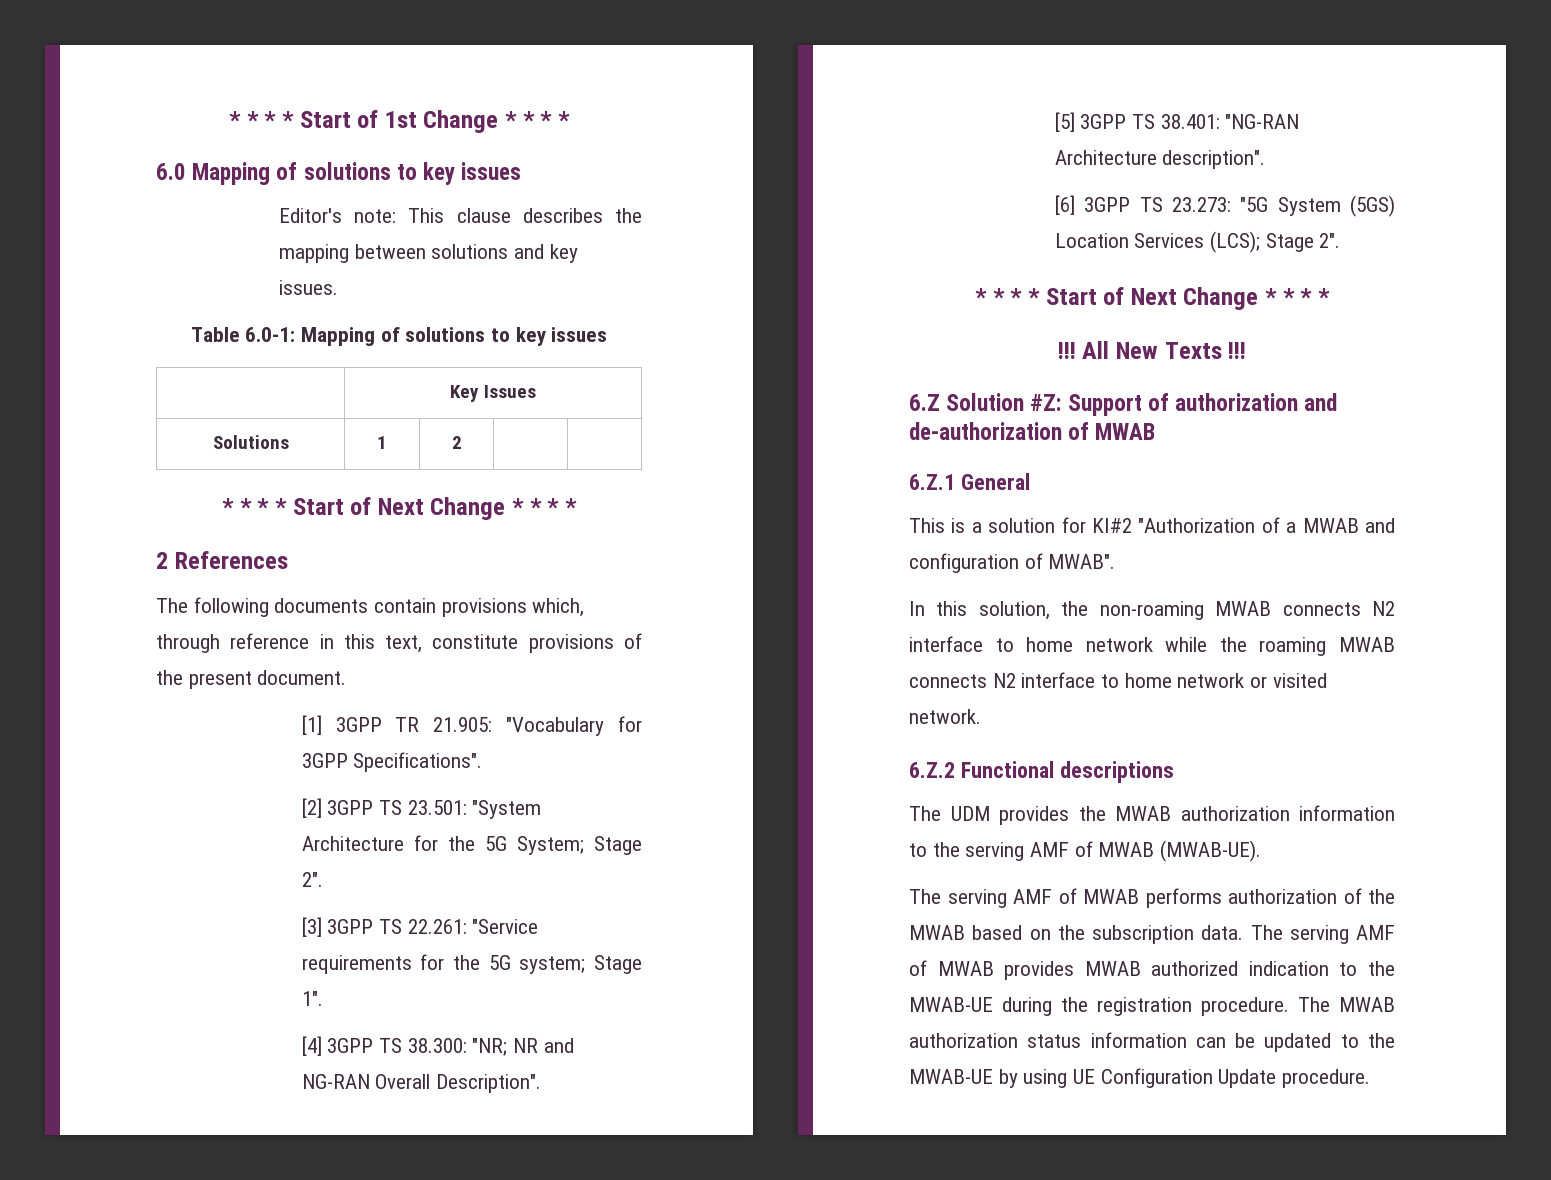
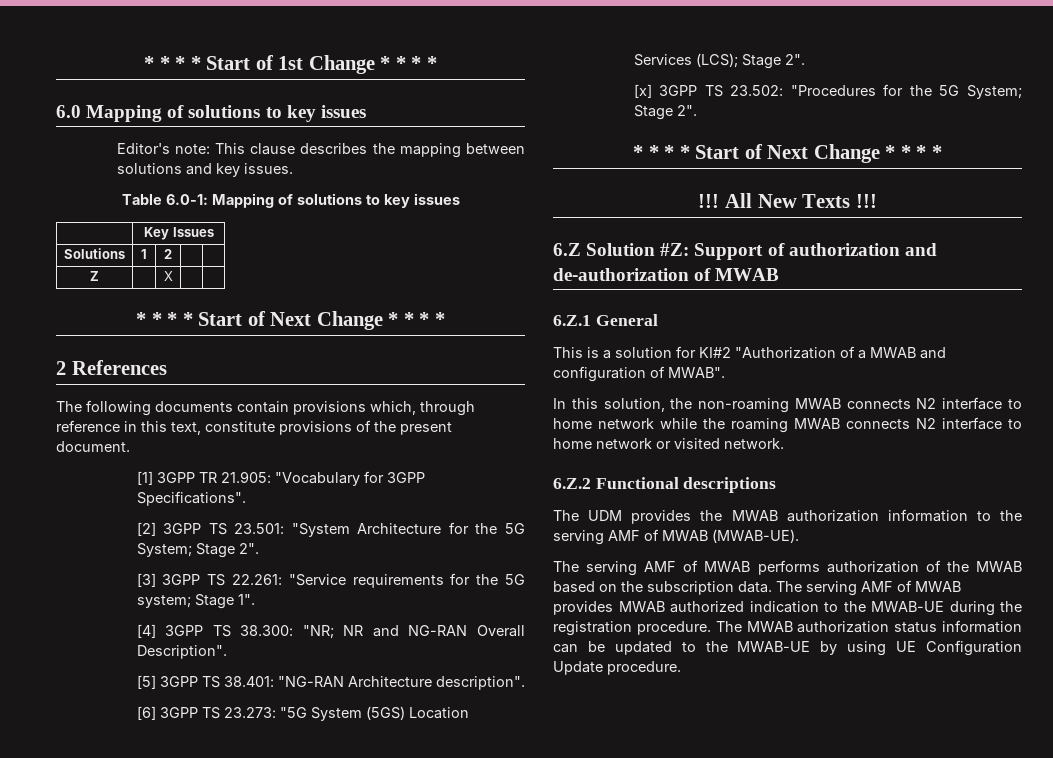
+ Z | | X | |
+ [x] 3GPP TS 23.502: "Procedures for the 5G System; Stage 2".

